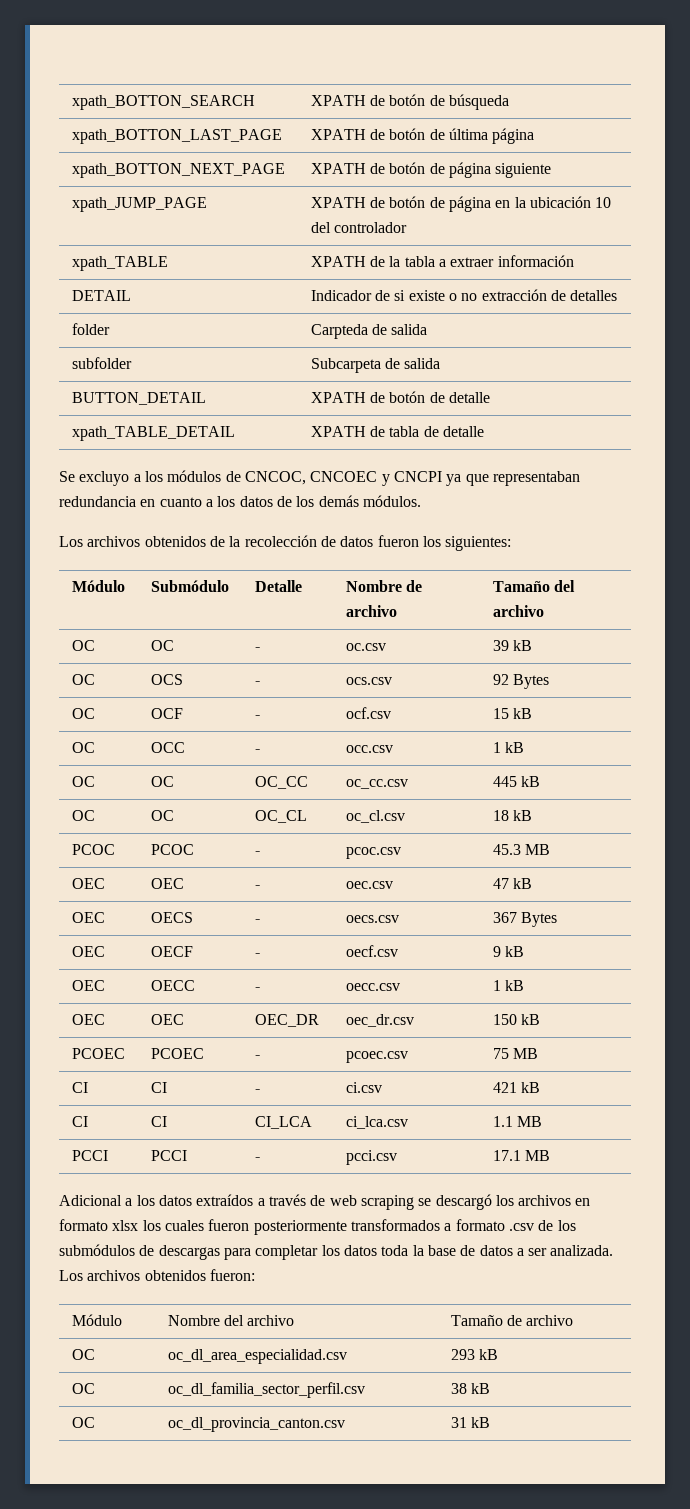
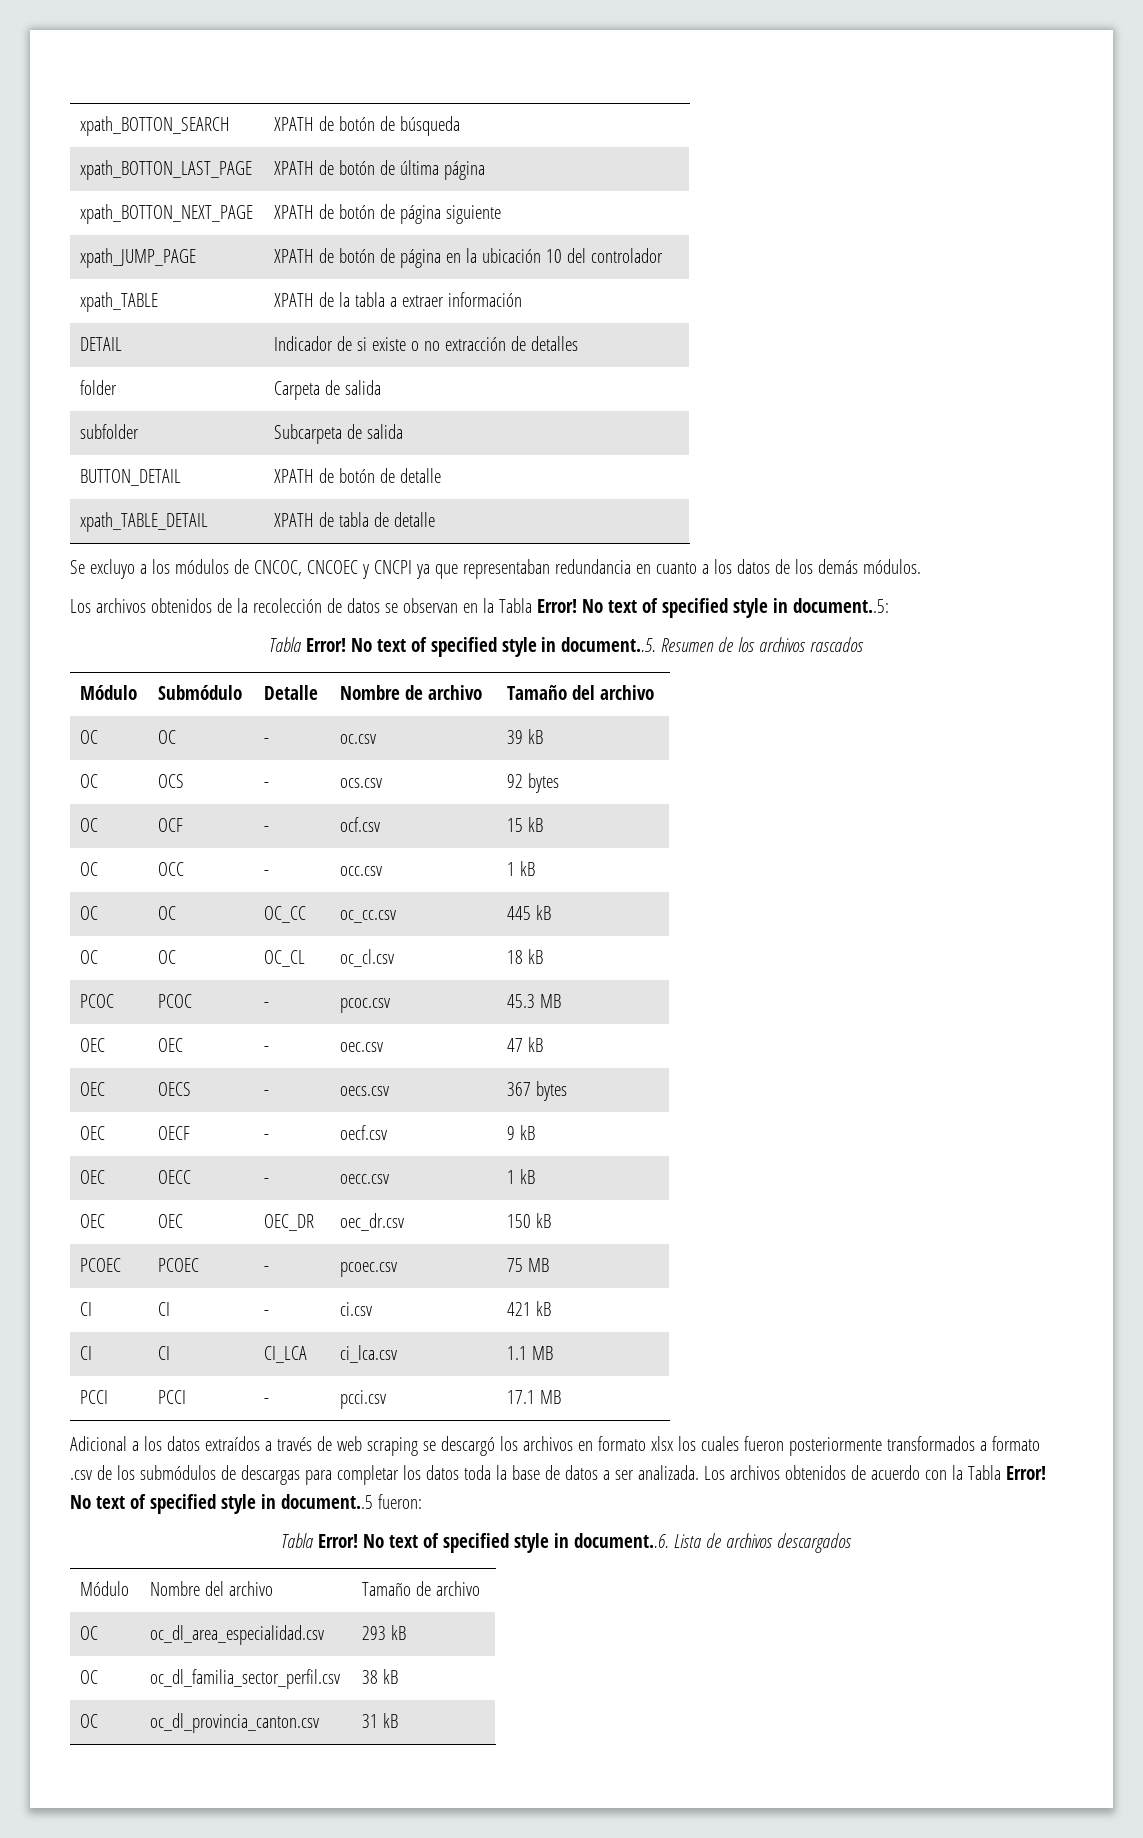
- folder | Carpteda de salida
+ folder | Carpeta de salida
- Los archivos obtenidos de la recolección de datos fueron los siguientes:
+ Los archivos obtenidos de la recolección de datos se observan en la Tabla Error! No text of specified style in document..5:
+ Tabla Error! No text of specified style in document..5. Resumen de los archivos rascados
- OC | OCS | - | ocs.csv | 92 Bytes
+ OC | OCS | - | ocs.csv | 92 bytes
- OEC | OECS | - | oecs.csv | 367 Bytes
+ OEC | OECS | - | oecs.csv | 367 bytes
- Los archivos obtenidos fueron:
+ Los archivos obtenidos de acuerdo con la Tabla Error! No text of specified style in document..5 fueron:
+ Tabla Error! No text of specified style in document..6. Lista de archivos descargados

